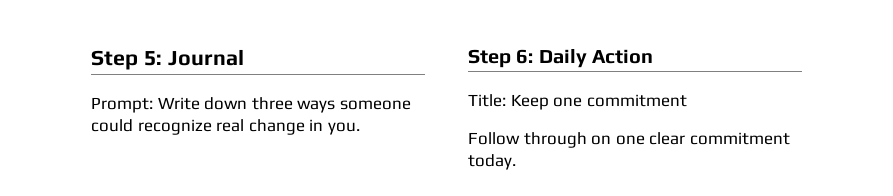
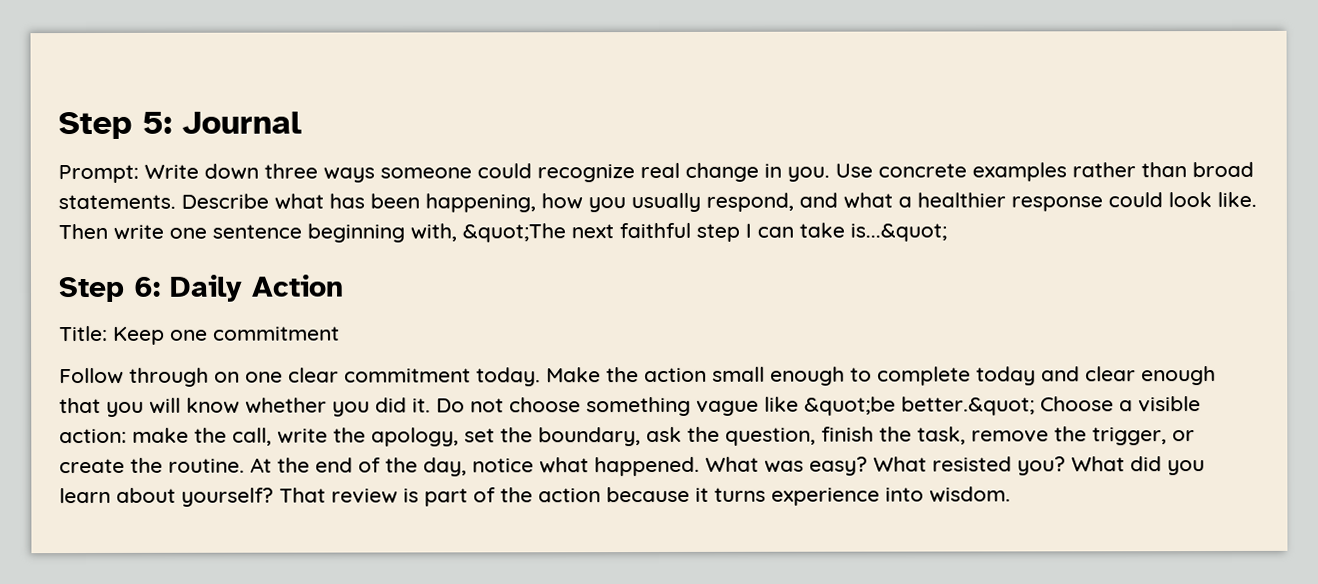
+ Use concrete examples rather than broad statements. Describe what has been happening, how you usually respond, and what a healthier response could look like. Then write one sentence beginning with, &quot;The next faithful step I can take is...&quot;
+ Make the action small enough to complete today and clear enough that you will know whether you did it. Do not choose something vague like &quot;be better.&quot; Choose a visible action: make the call, write the apology, set the boundary, ask the question, finish the task, remove the trigger, or create the routine. At the end of the day, notice what happened. What was easy? What resisted you? What did you learn about yourself? That review is part of the action because it turns experience into wisdom.

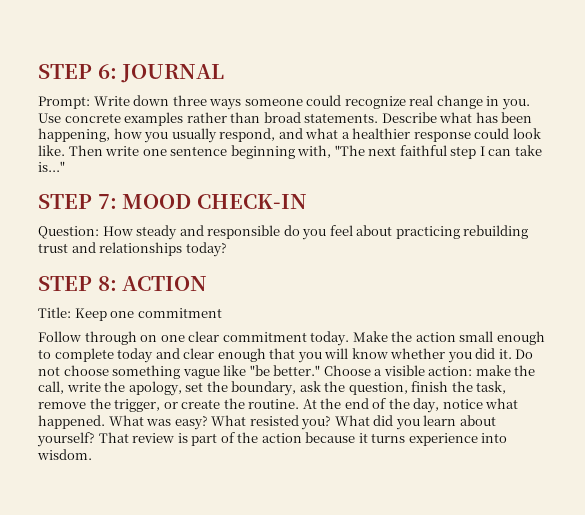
- Step 5: Journal
+ STEP 6: JOURNAL
- Then write one sentence beginning with, &quot;The next faithful step I can take is...&quot;
- Step 6: Daily Action
+ Then write one sentence beginning with, "The next faithful step I can take is..."
+ STEP 7: MOOD CHECK-IN
+ Question: How steady and responsible do you feel about practicing rebuilding trust and relationships today?
+ STEP 8: ACTION
- Do not choose something vague like &quot;be better.&quot; Choose a visible action: make the call, write the apology, set the boundary, ask the question, finish the task, remove the trigger, or create the routine.
+ Do not choose something vague like "be better." Choose a visible action: make the call, write the apology, set the boundary, ask the question, finish the task, remove the trigger, or create the routine.

